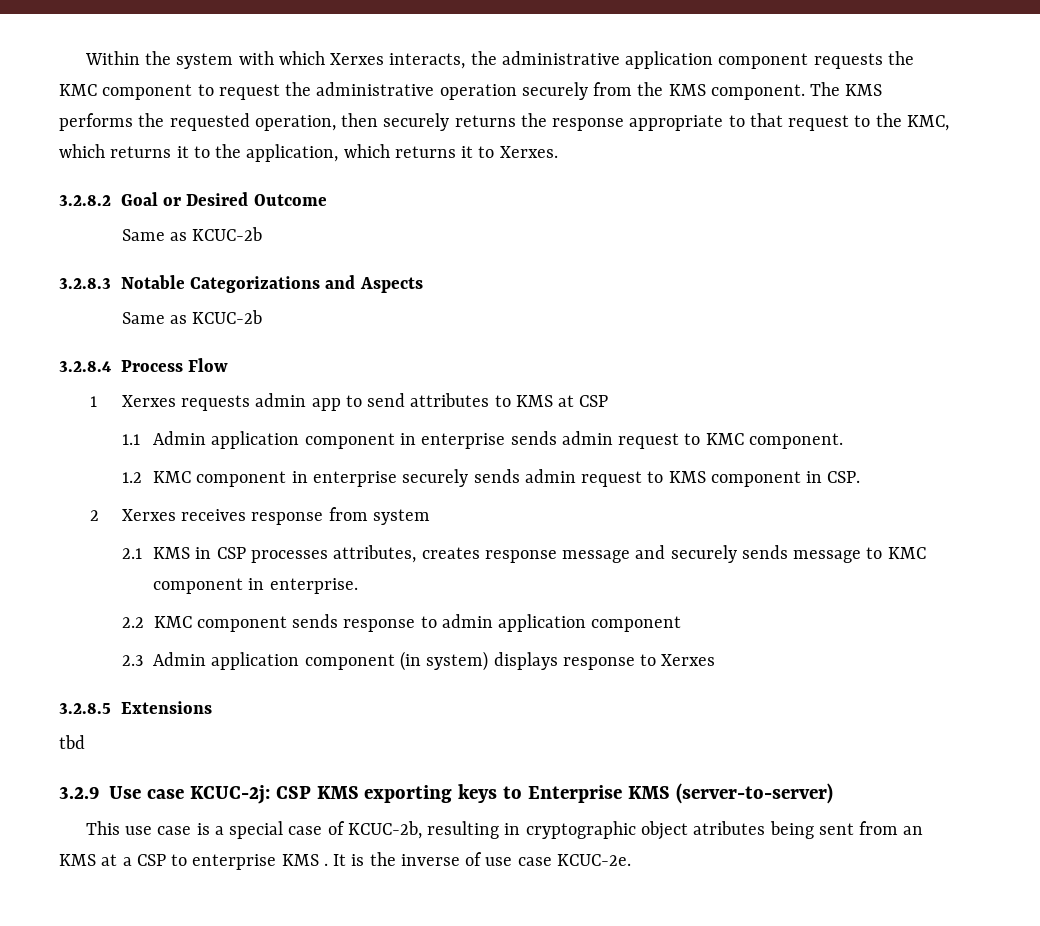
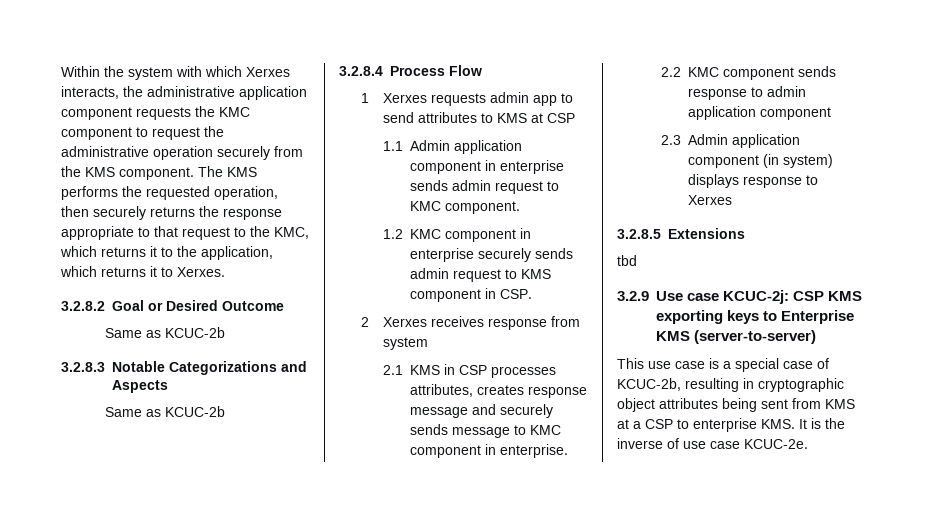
- This use case is a special case of KCUC-2b, resulting in cryptographic object atributes being sent from an KMS at a CSP to enterprise KMS . It is the inverse of use case KCUC-2e.
+ This use case is a special case of KCUC-2b, resulting in cryptographic object attributes being sent from KMS at a CSP to enterprise KMS. It is the inverse of use case KCUC-2e.

